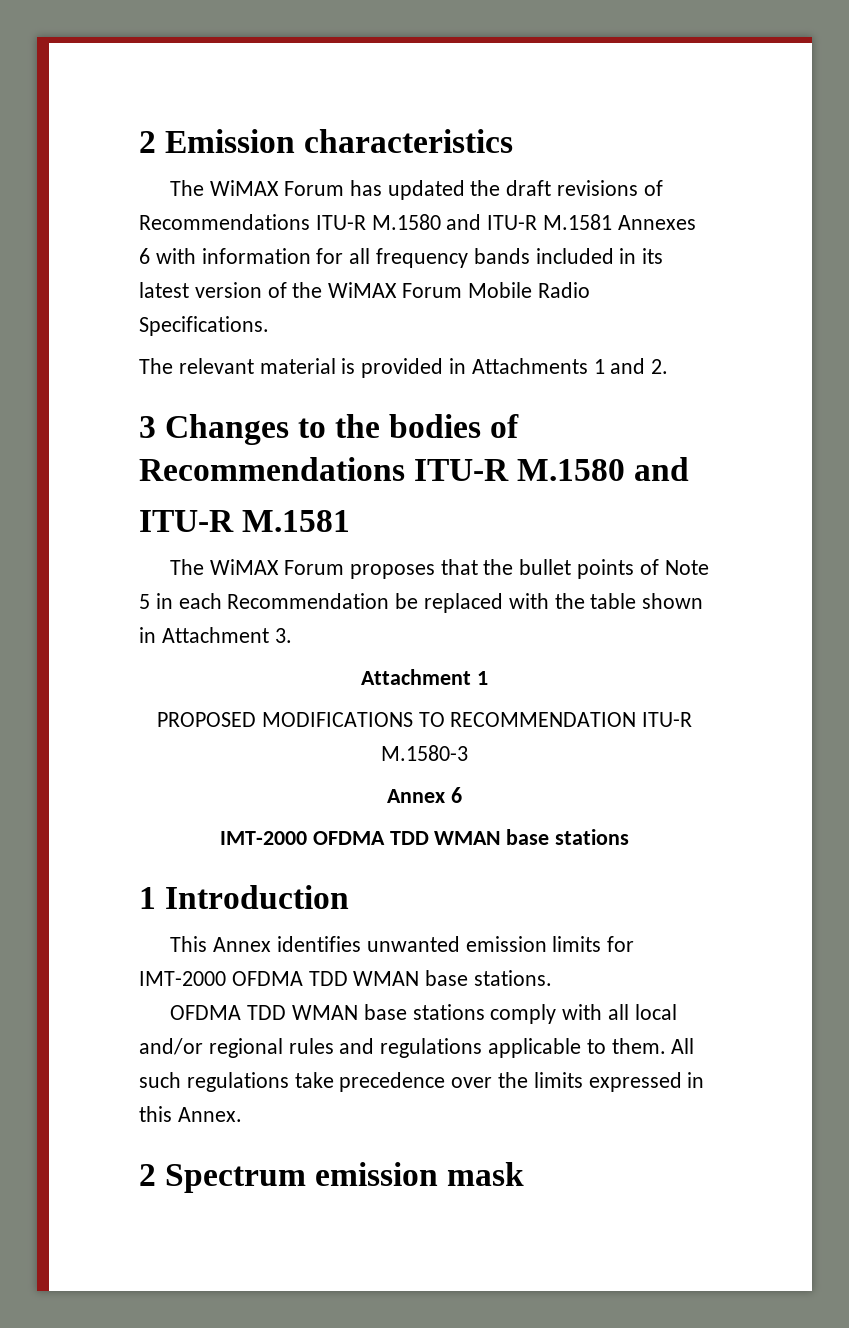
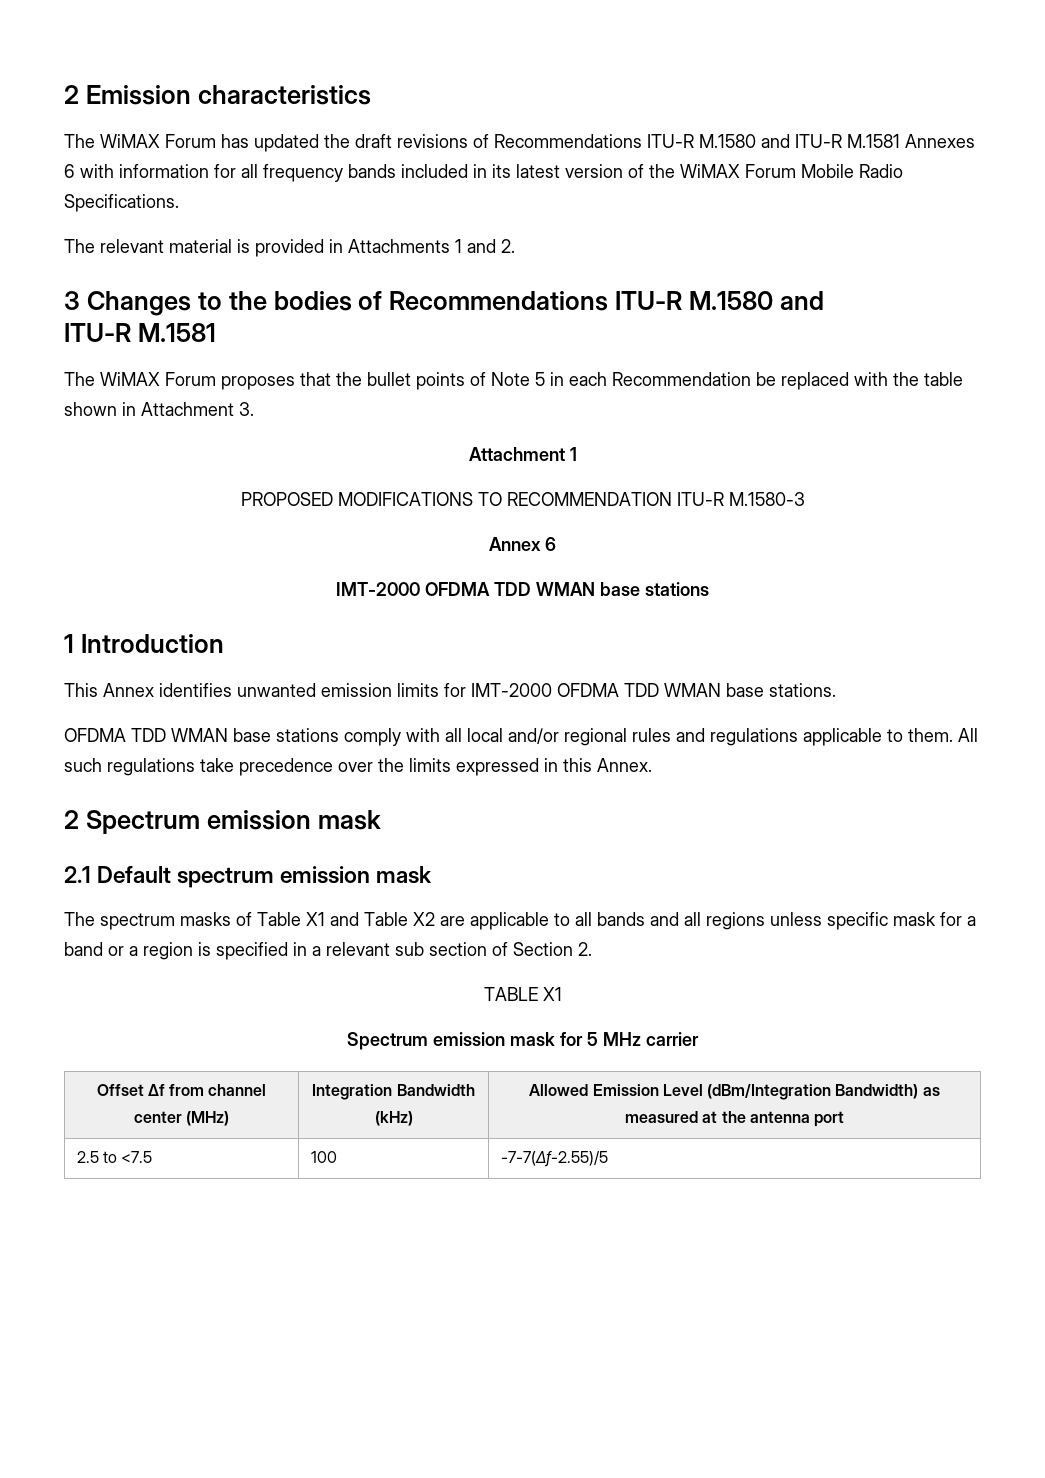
+ 2.1 Default spectrum emission mask
+ The spectrum masks of Table X1 and Table X2 are applicable to all bands and all regions unless specific mask for a band or a region is specified in a relevant sub section of Section 2.
+ TABLE X1
+ Spectrum emission mask for 5 MHz carrier
+ Offset Δf from channel center (MHz) | Integration Bandwidth (kHz) | Allowed Emission Level (dBm/Integration Bandwidth) as measured at the antenna port
+ 2.5 to <7.5 | 100 | -7-7(∆f-2.55)/5

